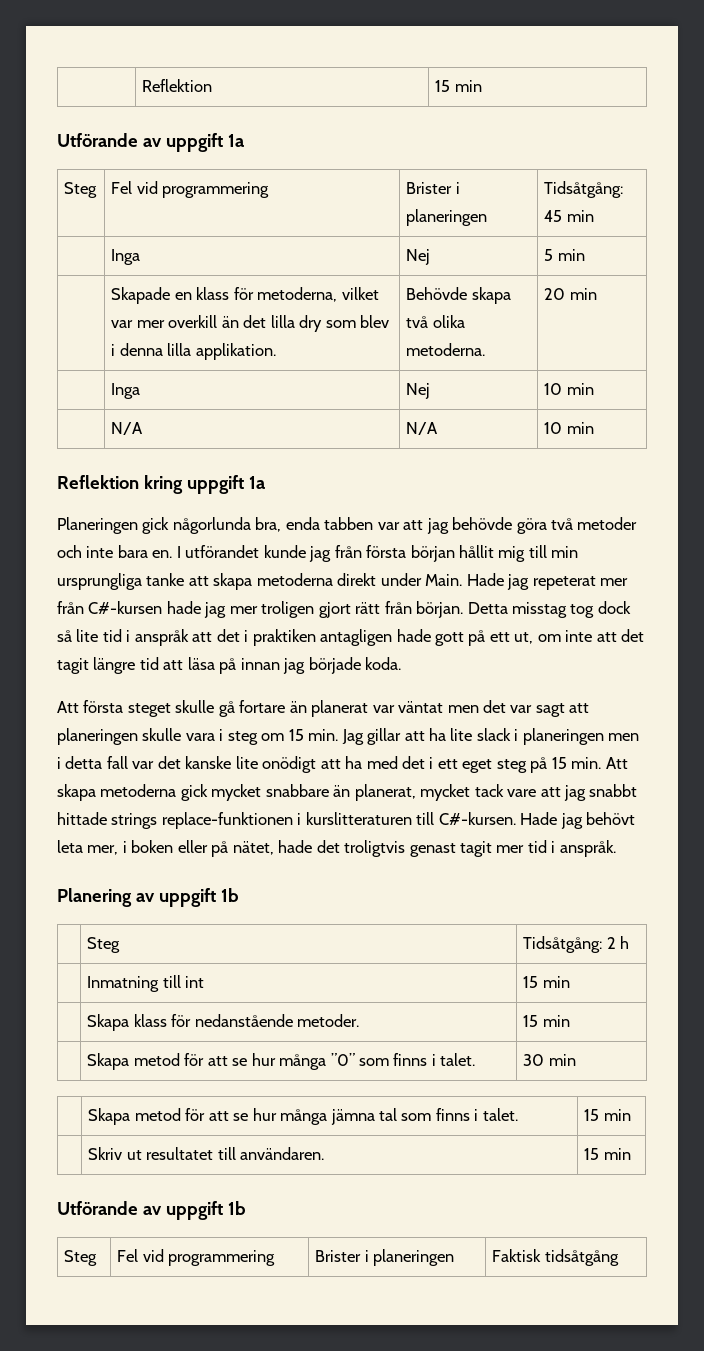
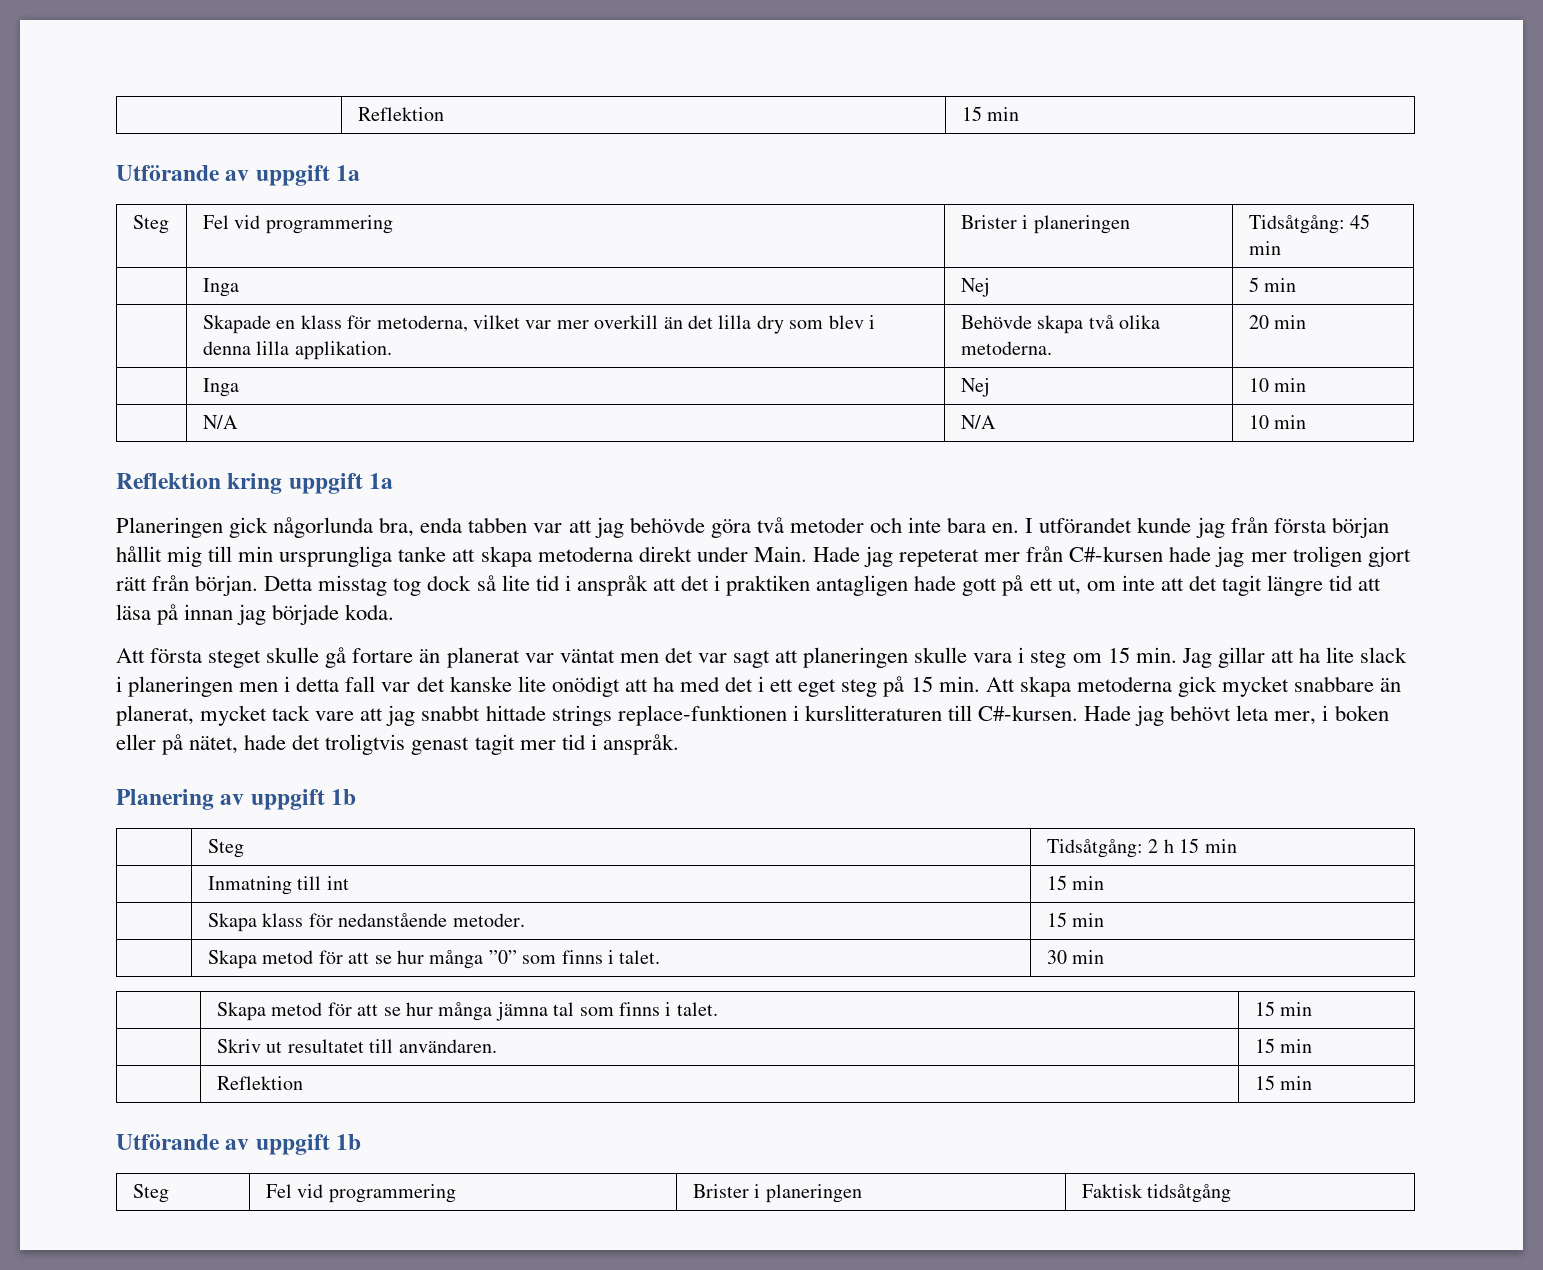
- | Steg | Tidsåtgång: 2 h
+ | Steg | Tidsåtgång: 2 h 15 min
  | Skriv ut resultatet till användaren. | 15 min
+ | Reflektion | 15 min

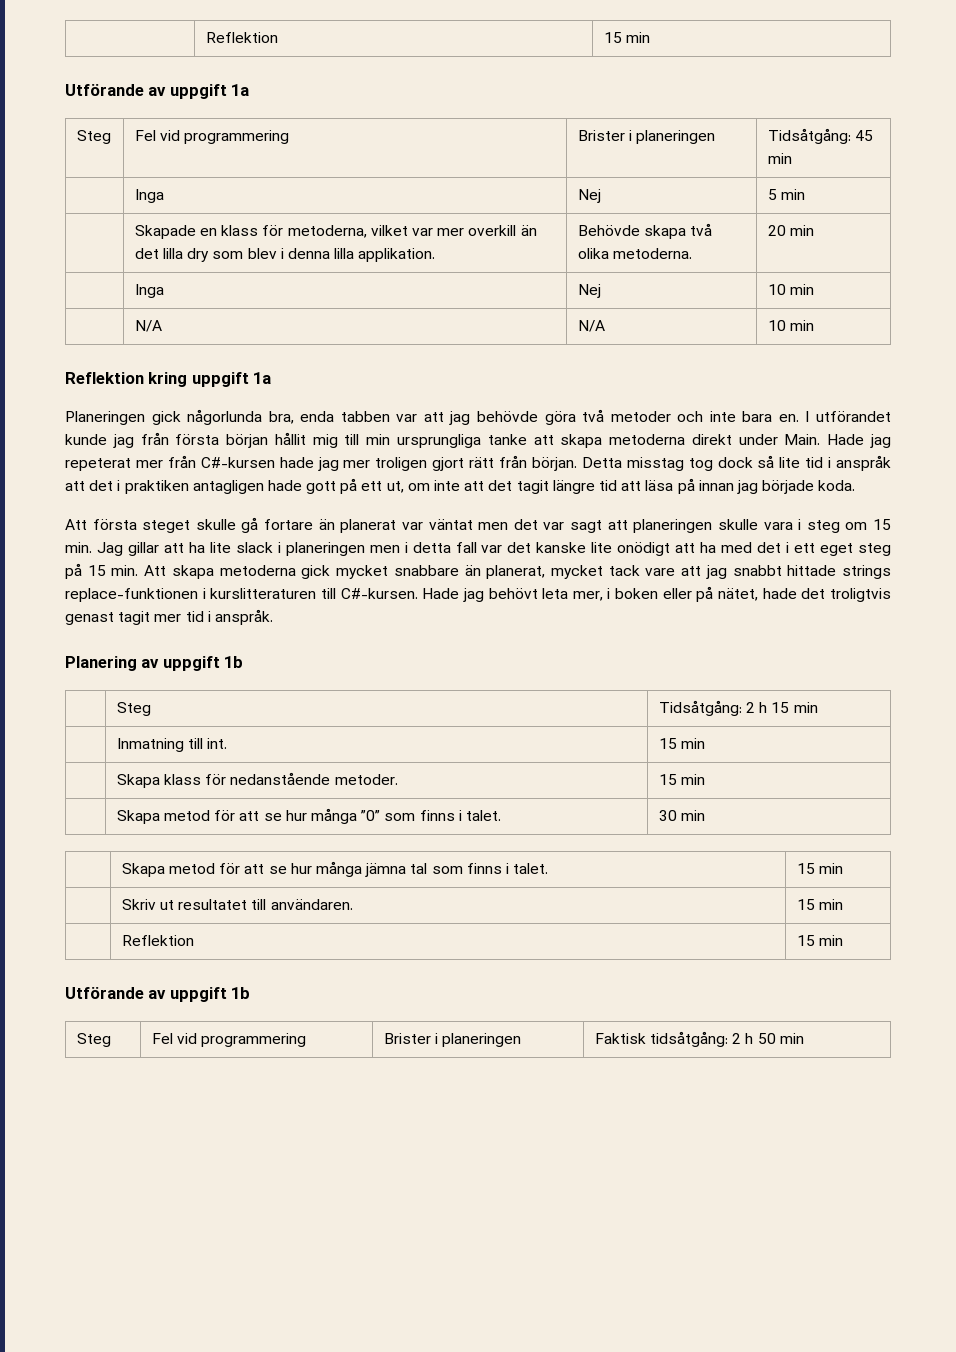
- | Inmatning till int | 15 min
+ | Inmatning till int. | 15 min
- Steg | Fel vid programmering | Brister i planeringen | Faktisk tidsåtgång
+ Steg | Fel vid programmering | Brister i planeringen | Faktisk tidsåtgång: 2 h 50 min

